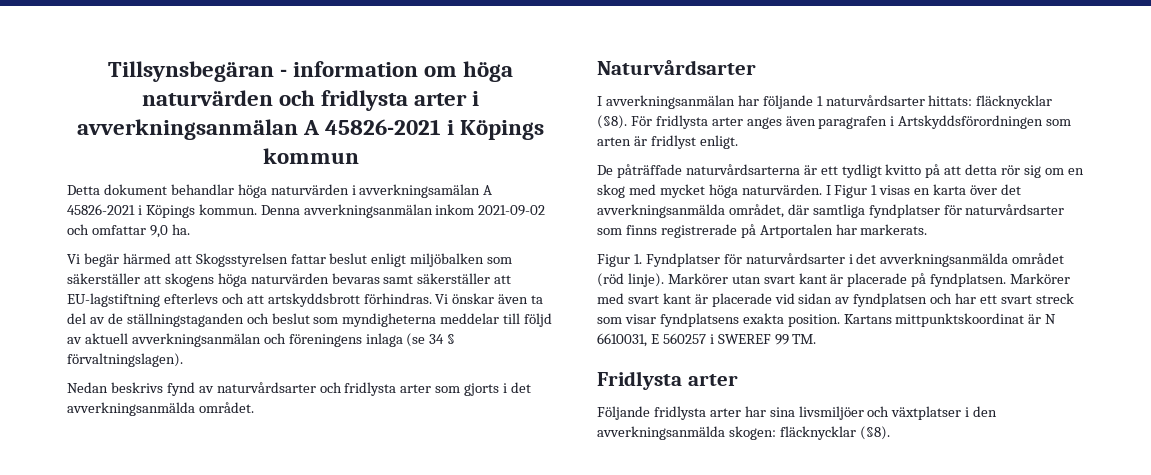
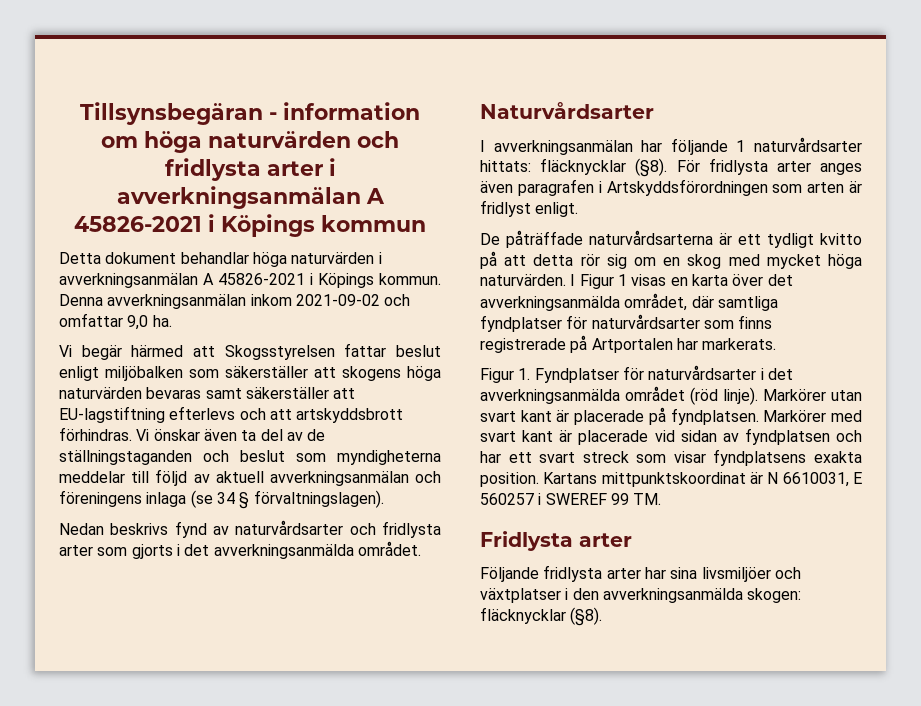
- Detta dokument behandlar höga naturvärden i avverkningsamälan A 45826-2021 i Köpings kommun.
+ Detta dokument behandlar höga naturvärden i avverkningsanmälan A 45826-2021 i Köpings kommun.

